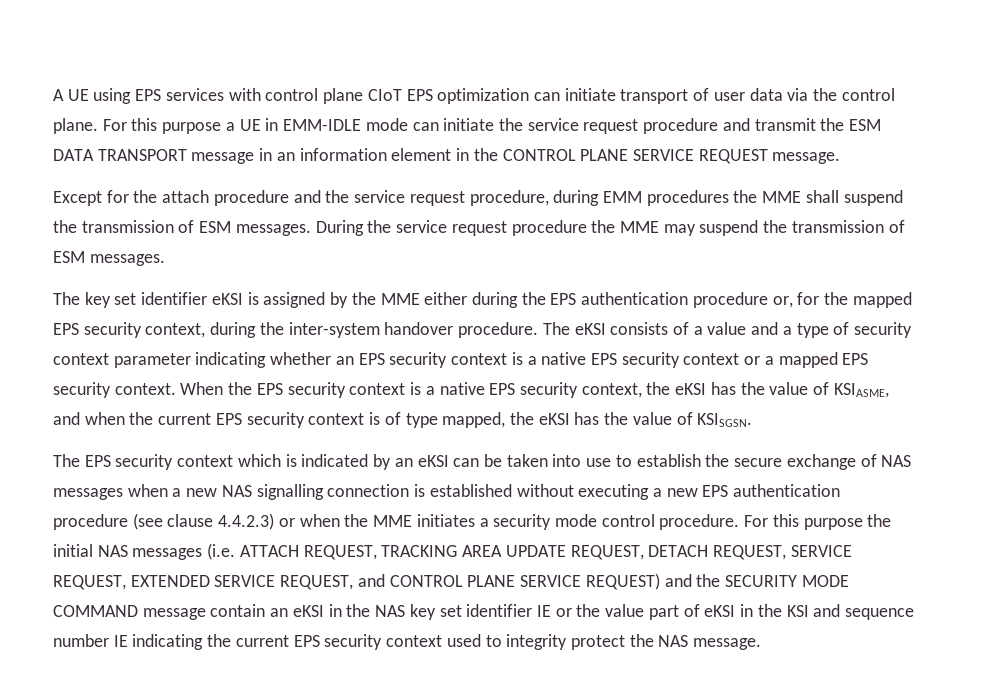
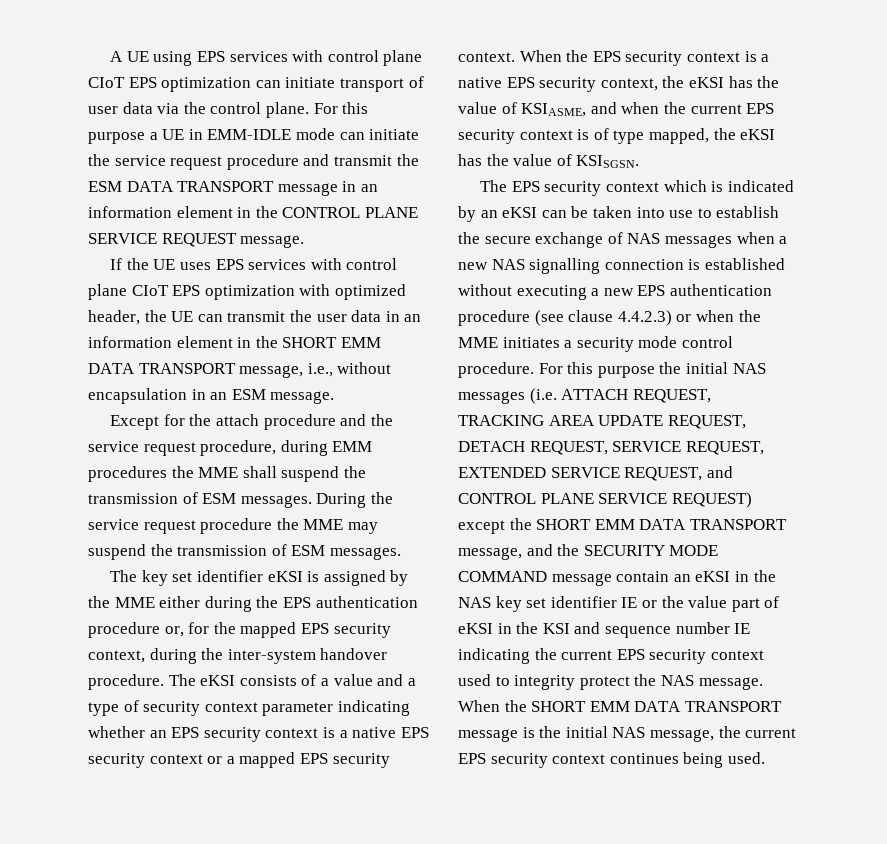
+ If the UE uses EPS services with control plane CIoT EPS optimization with optimized header, the UE can transmit the user data in an information element in the SHORT EMM DATA TRANSPORT message, i.e., without encapsulation in an ESM message.
- For this purpose the initial NAS messages (i.e. ATTACH REQUEST, TRACKING AREA UPDATE REQUEST, DETACH REQUEST, SERVICE REQUEST, EXTENDED SERVICE REQUEST, and CONTROL PLANE SERVICE REQUEST) and the SECURITY MODE COMMAND message contain an eKSI in the NAS key set identifier IE or the value part of eKSI in the KSI and sequence number IE indicating the current EPS security context used to integrity protect the NAS message.
+ For this purpose the initial NAS messages (i.e. ATTACH REQUEST, TRACKING AREA UPDATE REQUEST, DETACH REQUEST, SERVICE REQUEST, EXTENDED SERVICE REQUEST, and CONTROL PLANE SERVICE REQUEST) except the SHORT EMM DATA TRANSPORT message, and the SECURITY MODE COMMAND message contain an eKSI in the NAS key set identifier IE or the value part of eKSI in the KSI and sequence number IE indicating the current EPS security context used to integrity protect the NAS message.
+ When the SHORT EMM DATA TRANSPORT message is the initial NAS message, the current EPS security context continues being used.

